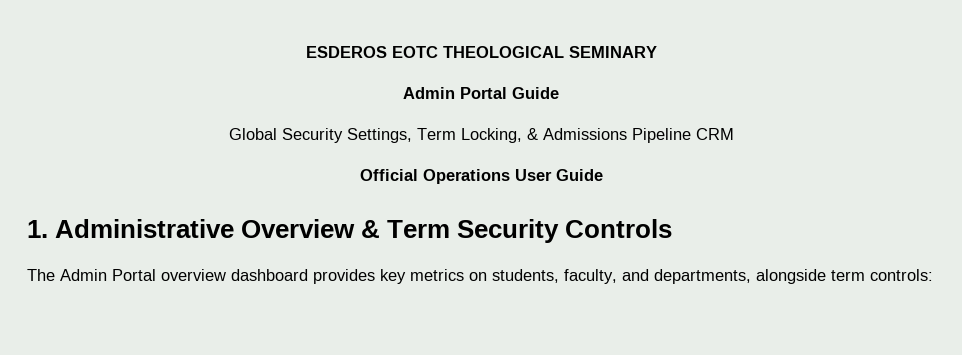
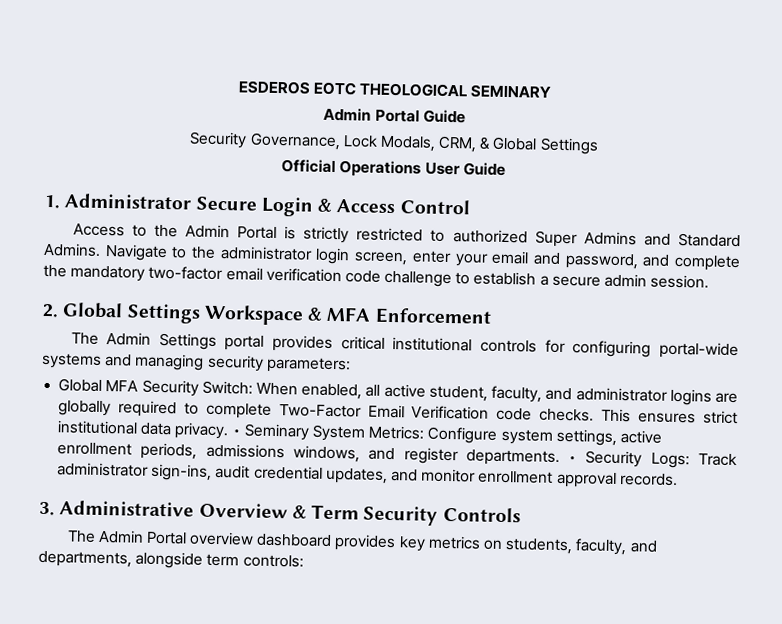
- Global Security Settings, Term Locking, & Admissions Pipeline CRM
+ Security Governance, Lock Modals, CRM, & Global Settings
- 1. Administrative Overview & Term Security Controls
+ 1. Administrator Secure Login & Access Control
+ Access to the Admin Portal is strictly restricted to authorized Super Admins and Standard Admins. Navigate to the administrator login screen, enter your email and password, and complete the mandatory two-factor email verification code challenge to establish a secure admin session.
+ 2. Global Settings Workspace & MFA Enforcement
+ The Admin Settings portal provides critical institutional controls for configuring portal-wide systems and managing security parameters:
+ Global MFA Security Switch: When enabled, all active student, faculty, and administrator logins are globally required to complete Two-Factor Email Verification code checks. This ensures strict institutional data privacy. • Seminary System Metrics: Configure system settings, active enrollment periods, admissions windows, and register departments. • Security Logs: Track administrator sign-ins, audit credential updates, and monitor enrollment approval records.
+ 3. Administrative Overview & Term Security Controls

